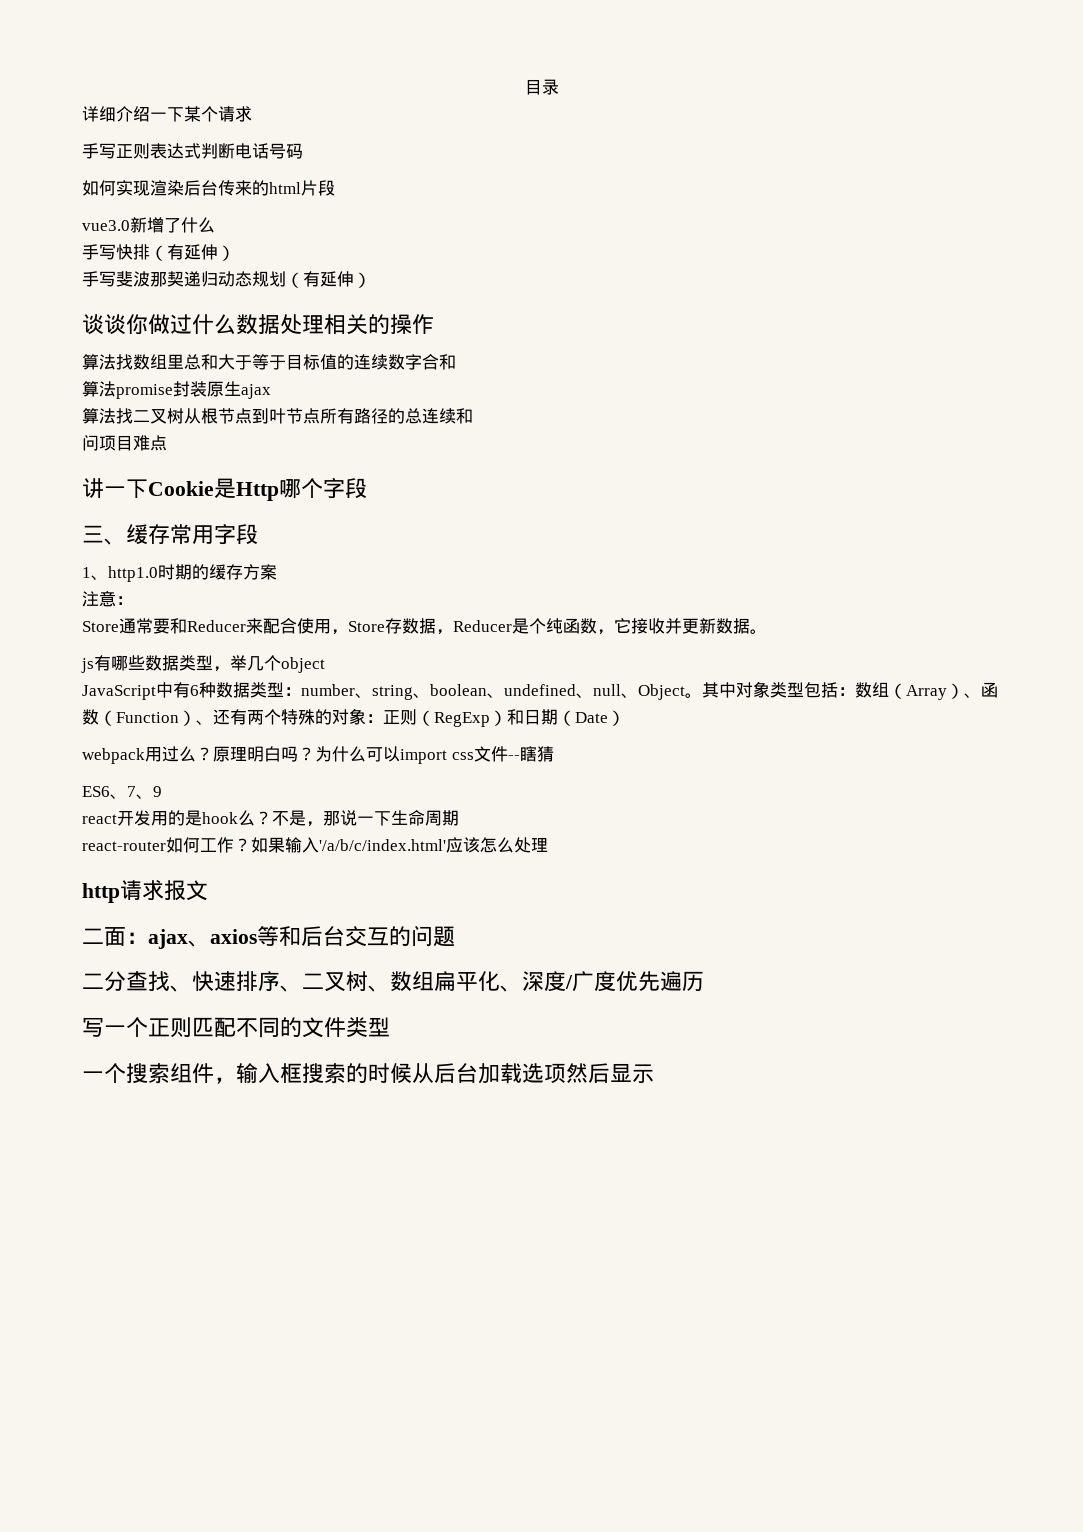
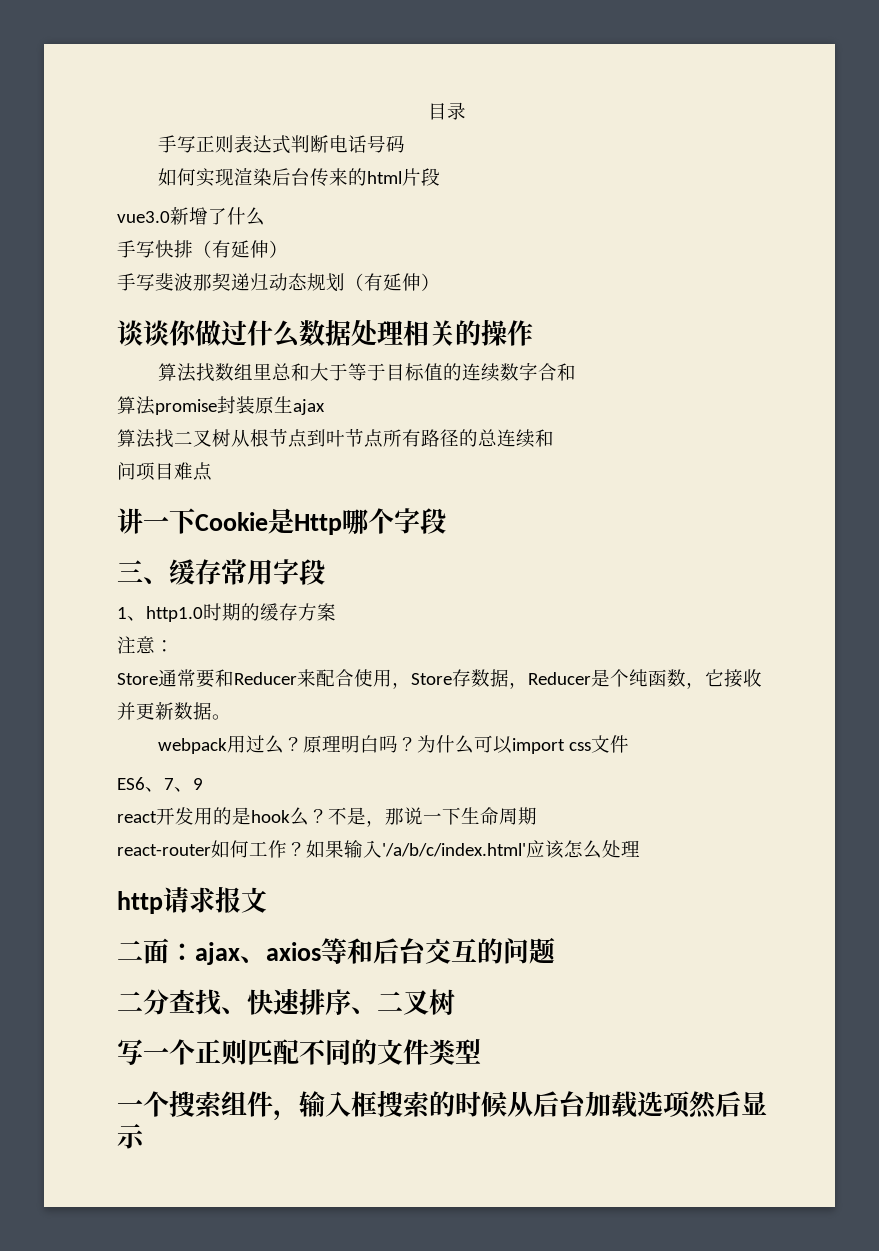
- 详细介绍一下某个请求
- js有哪些数据类型，举几个object
- JavaScript中有6种数据类型：number、string、boolean、undefined、null、Object。其中对象类型包括：数组（Array）、函数（Function）、还有两个特殊的对象：正则（RegExp）和日期（Date）
- 为什么可以import css文件--瞎猜
+ 为什么可以import css文件
- 二分查找、快速排序、二叉树、数组扁平化、深度/广度优先遍历
+ 二分查找、快速排序、二叉树

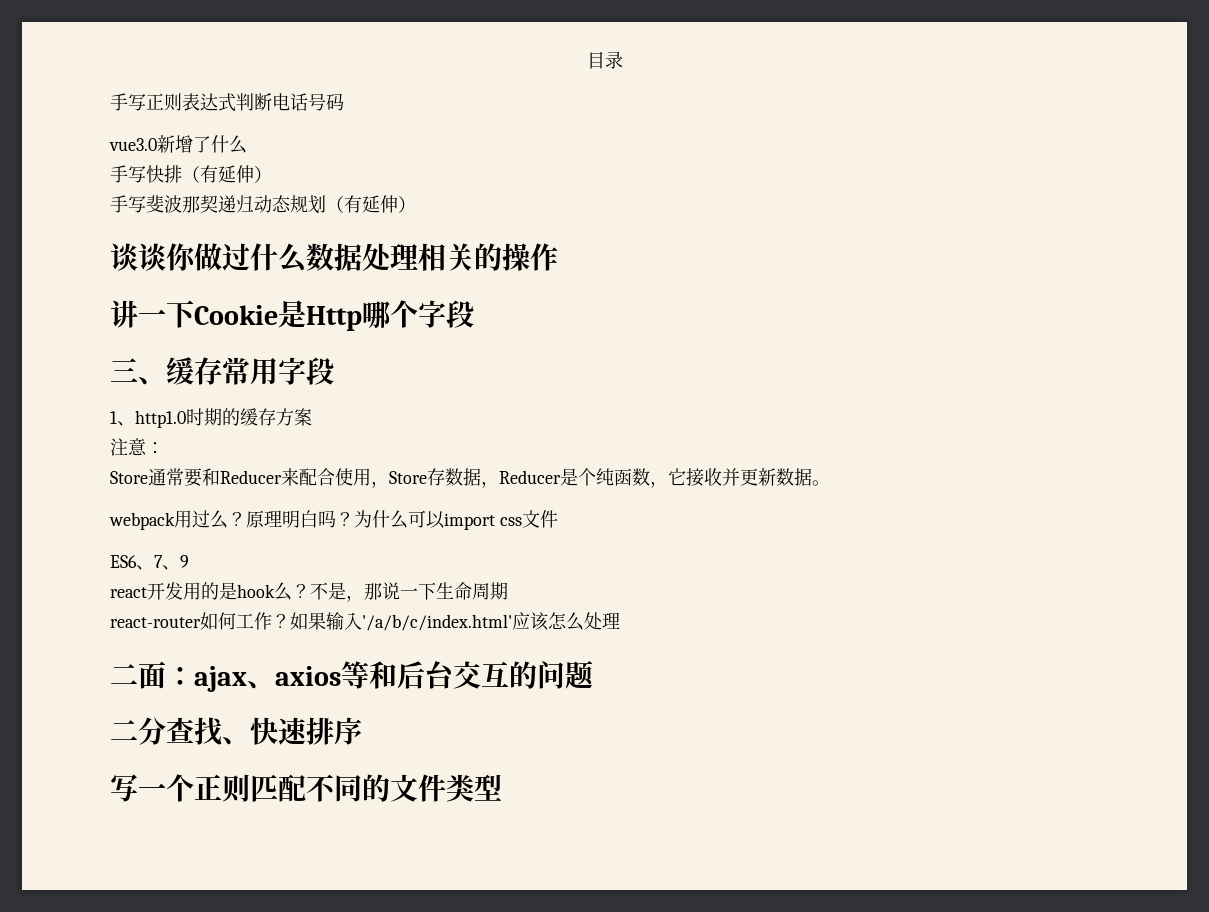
- 如何实现渲染后台传来的html片段
- 算法找数组里总和大于等于目标值的连续数字合和
- 算法promise封装原生ajax
- 算法找二叉树从根节点到叶节点所有路径的总连续和
- 问项目难点
- http请求报文
- 二分查找、快速排序、二叉树
+ 二分查找、快速排序
- 一个搜索组件，输入框搜索的时候从后台加载选项然后显示

